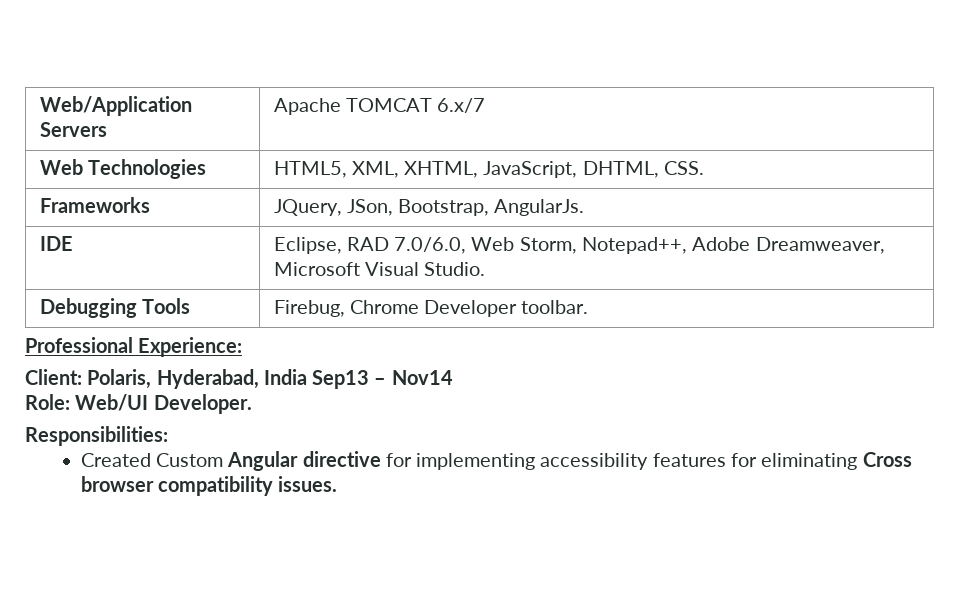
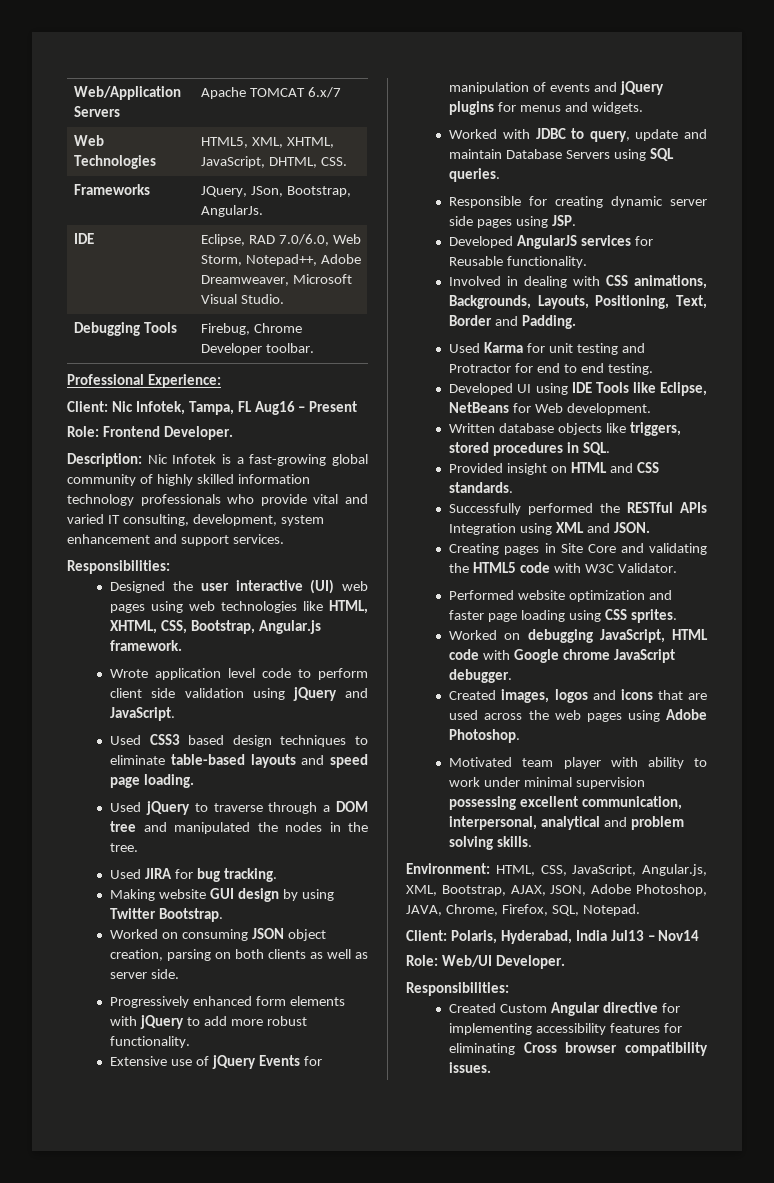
+ Client: Nic Infotek, Tampa, FL Aug16 – Present
+ Role: Frontend Developer.
+ Description: Nic Infotek is a fast-growing global community of highly skilled information technology professionals who provide vital and varied IT consulting, development, system enhancement and support services.
+ Responsibilities:
+ Designed the user interactive (UI) web pages using web technologies like HTML, XHTML, CSS, Bootstrap, Angular.js framework.
+ Wrote application level code to perform client side validation using jQuery and JavaScript.
+ Used CSS3 based design techniques to eliminate table-based layouts and speed page loading.
+ Used jQuery to traverse through a DOM tree and manipulated the nodes in the tree.
+ Used JIRA for bug tracking.
+ Making website GUI design by using Twitter Bootstrap.
+ Worked on consuming JSON object creation, parsing on both clients as well as server side.
+ Progressively enhanced form elements with jQuery to add more robust functionality.
+ Extensive use of jQuery Events for manipulation of events and jQuery plugins for menus and widgets.
+ Worked with JDBC to query, update and maintain Database Servers using SQL queries.
+ Responsible for creating dynamic server side pages using JSP.
+ Developed AngularJS services for Reusable functionality.
+ Involved in dealing with CSS animations, Backgrounds, Layouts, Positioning, Text, Border and Padding.
+ Used Karma for unit testing and Protractor for end to end testing.
+ Developed UI using IDE Tools like Eclipse, NetBeans for Web development.
+ Written database objects like triggers, stored procedures in SQL.
+ Provided insight on HTML and CSS standards.
+ Successfully performed the RESTful APIs Integration using XML and JSON.
+ Creating pages in Site Core and validating the HTML5 code with W3C Validator.
+ Performed website optimization and faster page loading using CSS sprites.
+ Worked on debugging JavaScript, HTML code with Google chrome JavaScript debugger.
+ Created images, logos and icons that are used across the web pages using Adobe Photoshop.
+ Motivated team player with ability to work under minimal supervision possessing excellent communication, interpersonal, analytical and problem solving skills.
+ Environment: HTML, CSS, JavaScript, Angular.js, XML, Bootstrap, AJAX, JSON, Adobe Photoshop, JAVA, Chrome, Firefox, SQL, Notepad.
- Client: Polaris, Hyderabad, India Sep13 – Nov14
+ Client: Polaris, Hyderabad, India Jul13 – Nov14

